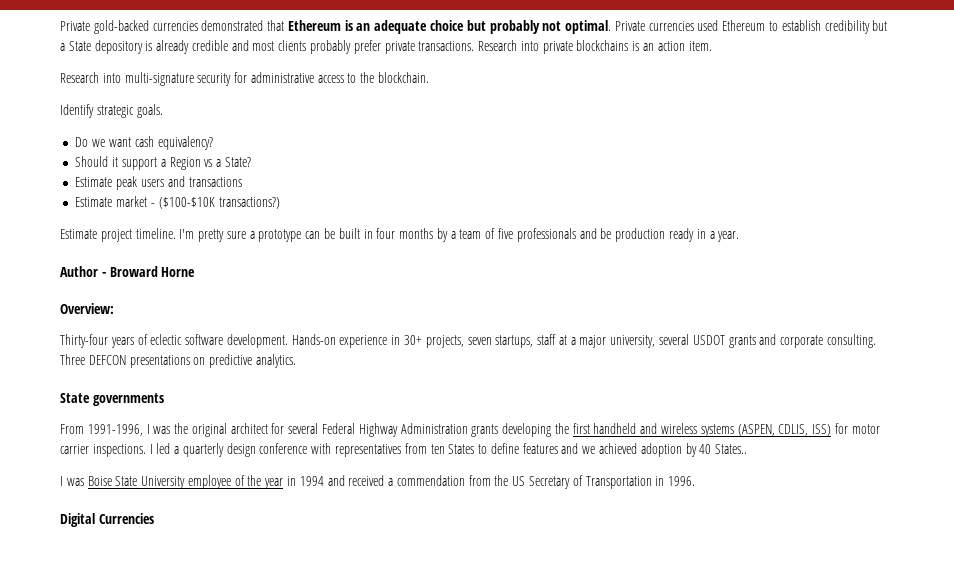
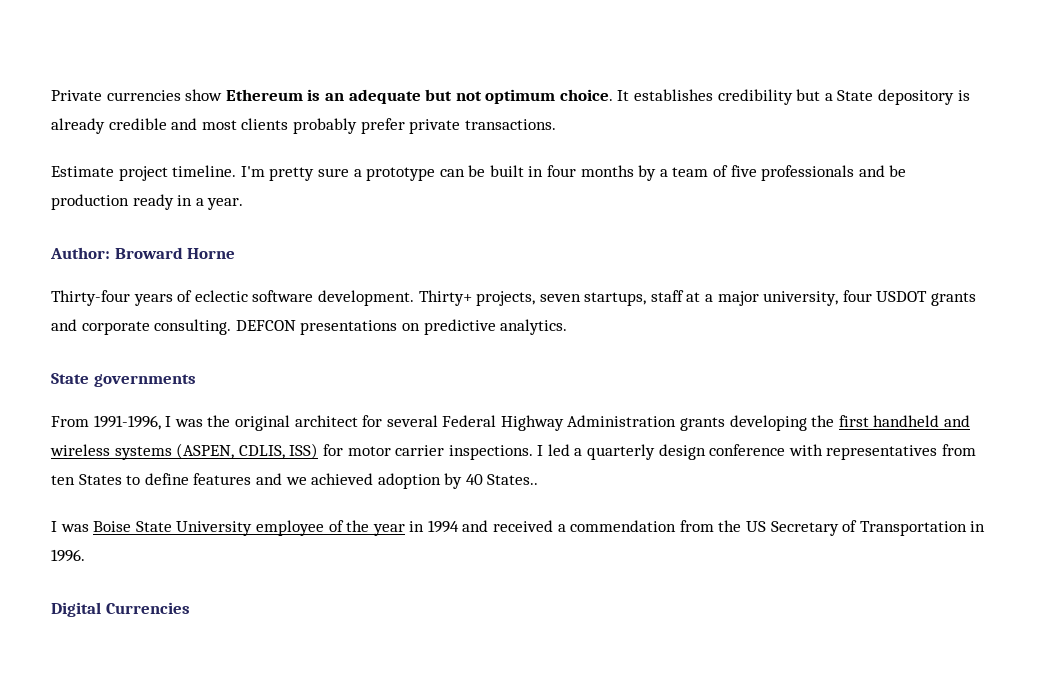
- Private gold-backed currencies demonstrated that Ethereum is an adequate choice but probably not optimal. Private currencies used Ethereum to establish credibility but a State depository is already credible and most clients probably prefer private transactions. Research into private blockchains is an action item.
- Research into multi-signature security for administrative access to the blockchain.
- Identify strategic goals.
- Do we want cash equivalency?
- Should it support a Region vs a State?
- Estimate peak users and transactions
- Estimate market - ($100-$10K transactions?)
+ Private currencies show Ethereum is an adequate but not optimum choice. It establishes credibility but a State depository is already credible and most clients probably prefer private transactions.
- Author - Broward Horne
+ Author: Broward Horne
- Overview:
- Hands-on experience in 30+ projects, seven startups, staff at a major university, several USDOT grants and corporate consulting.
+ Thirty+ projects, seven startups, staff at a major university, four USDOT grants and corporate consulting.
- Three DEFCON presentations on predictive analytics.
+ DEFCON presentations on predictive analytics.

